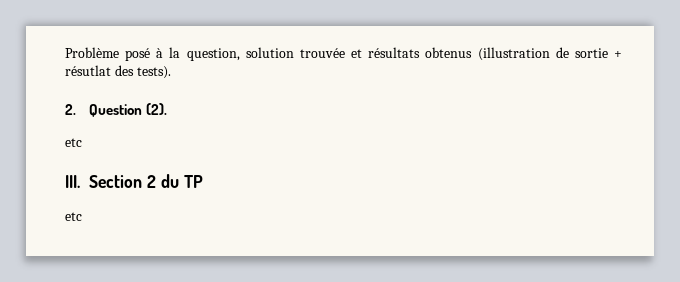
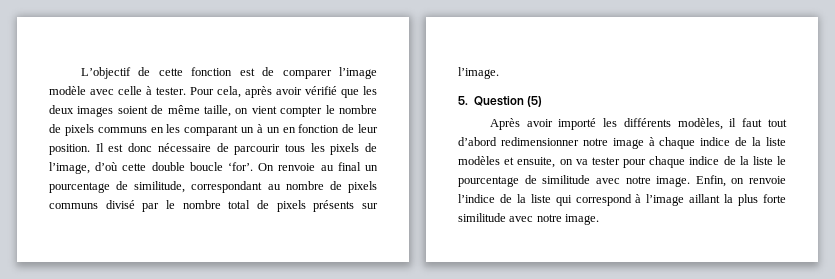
- Problème posé à la question, solution trouvée et résultats obtenus (illustration de sortie + résutlat des tests).
- 2. Question (2).
- etc
- III. Section 2 du TP
- etc
+ L’objectif de cette fonction est de comparer l’image modèle avec celle à tester. Pour cela, après avoir vérifié que les deux images soient de même taille, on vient compter le nombre de pixels communs en les comparant un à un en fonction de leur position. Il est donc nécessaire de parcourir tous les pixels de l’image, d’où cette double boucle ‘for’. On renvoie au final un pourcentage de similitude, correspondant au nombre de pixels communs divisé par le nombre total de pixels présents sur l’image.
+ 5. Question (5)
+ Après avoir importé les différents modèles, il faut tout d’abord redimensionner notre image à chaque indice de la liste modèles et ensuite, on va tester pour chaque indice de la liste le pourcentage de similitude avec notre image. Enfin, on renvoie l’indice de la liste qui correspond à l’image aillant la plus forte similitude avec notre image.

